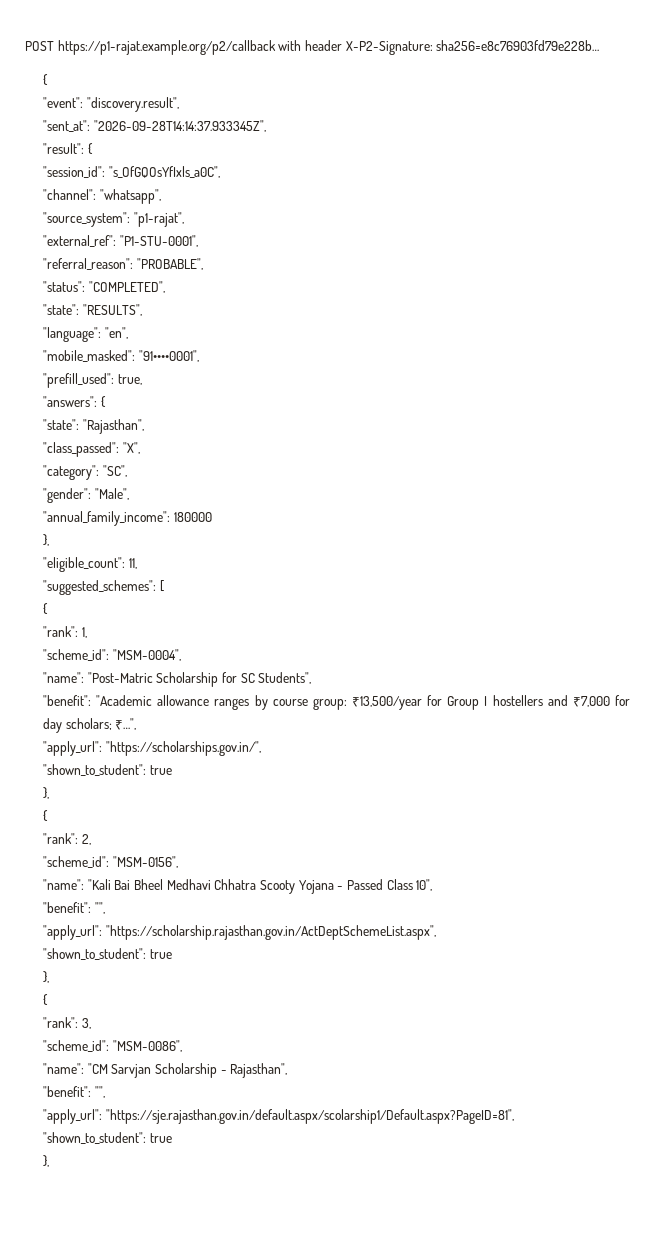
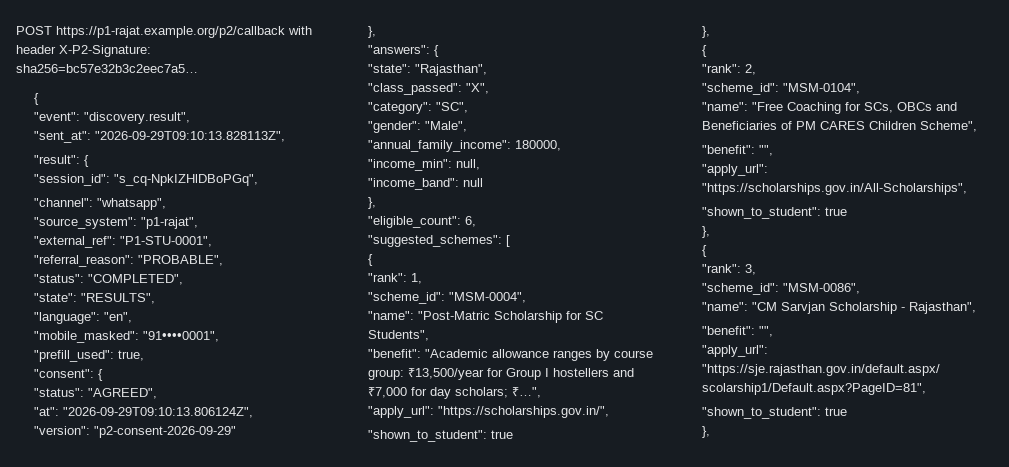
- POST https://p1-rajat.example.org/p2/callback with header X-P2-Signature: sha256=e8c76903fd79e228b…
+ POST https://p1-rajat.example.org/p2/callback with header X-P2-Signature: sha256=bc57e32b3c2eec7a5…
- "sent_at": "2026-09-28T14:14:37.933345Z",
+ "sent_at": "2026-09-29T09:10:13.828113Z",
- "session_id": "s_OfGQOsYfIxls_a0C",
+ "session_id": "s_cq-NpkIZHlDBoPGq",
+ "consent": {
+ "status": "AGREED",
+ "at": "2026-09-29T09:10:13.806124Z",
+ "version": "p2-consent-2026-09-29"
+ },
- "annual_family_income": 180000
+ "annual_family_income": 180000,
+ "income_min": null,
+ "income_band": null
- "eligible_count": 11,
+ "eligible_count": 6,
- "scheme_id": "MSM-0156",
- "name": "Kali Bai Bheel Medhavi Chhatra Scooty Yojana - Passed Class 10",
+ "scheme_id": "MSM-0104",
+ "name": "Free Coaching for SCs, OBCs and Beneficiaries of PM CARES Children Scheme",
  "benefit": "",
- "apply_url": "https://scholarship.rajasthan.gov.in/ActDeptSchemeList.aspx",
+ "apply_url": "https://scholarships.gov.in/All-Scholarships",

